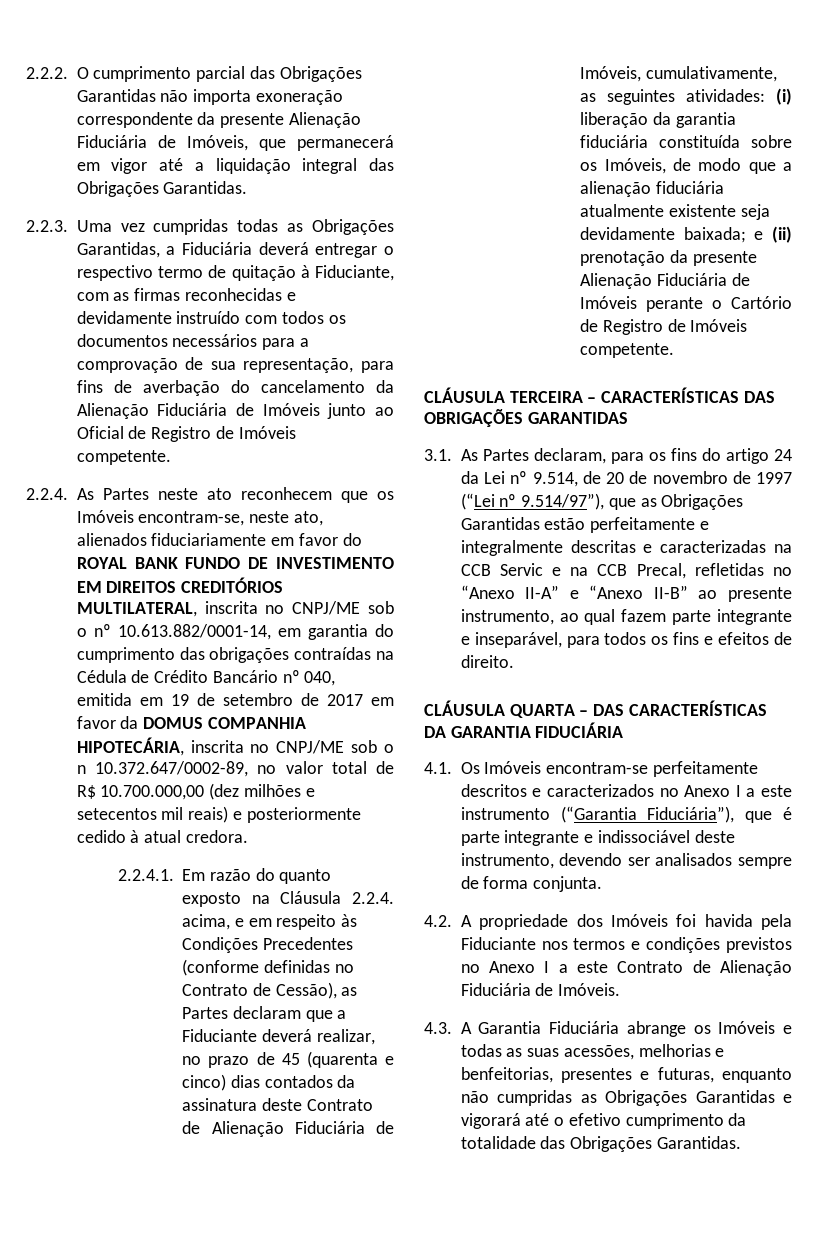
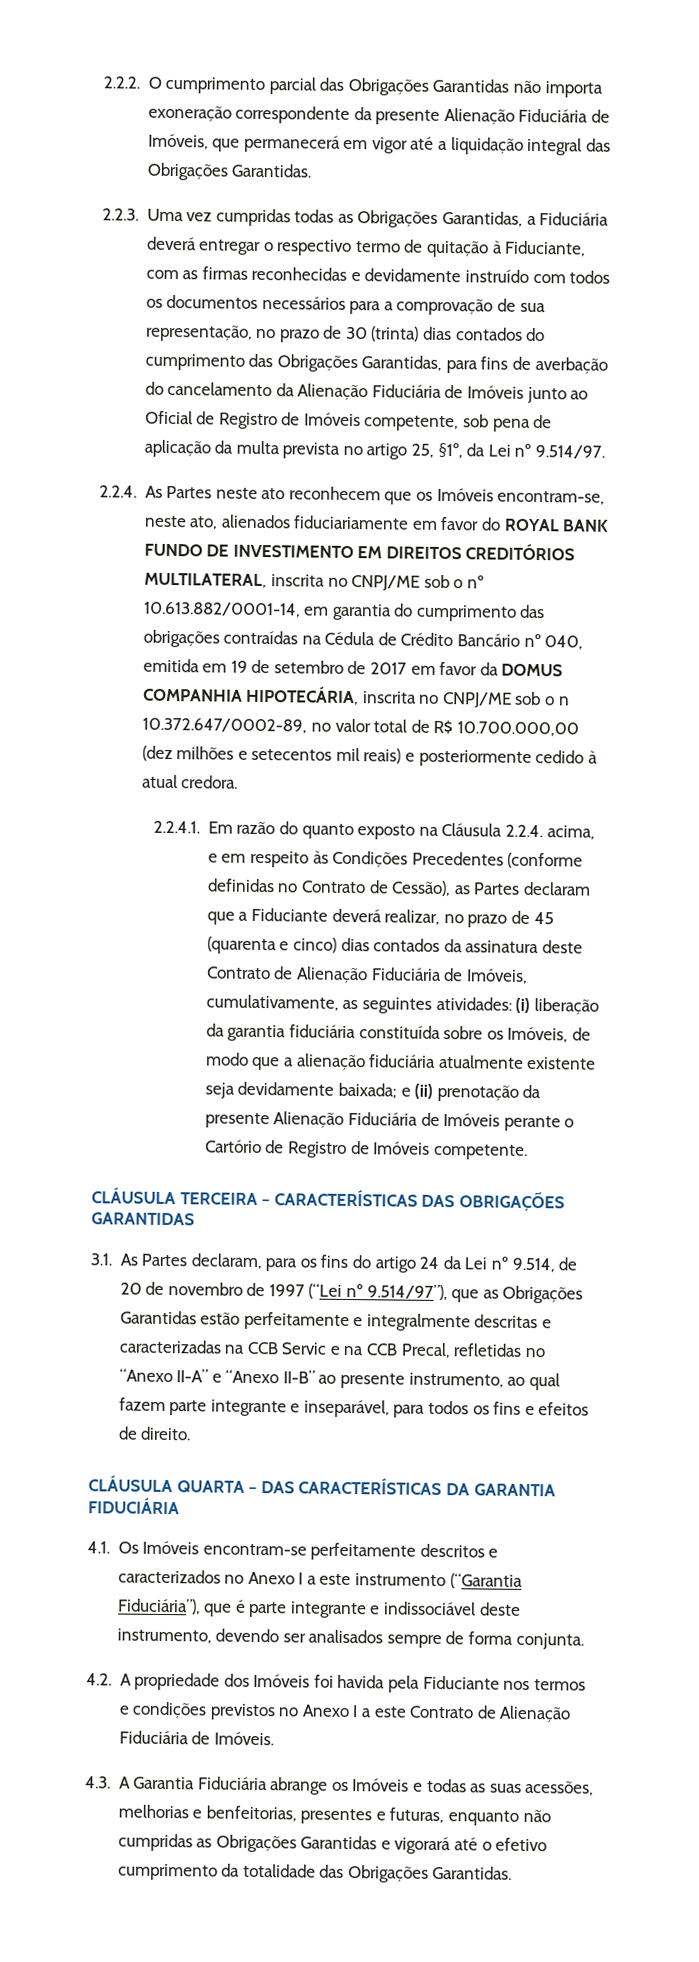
- 2.2.3. Uma vez cumpridas todas as Obrigações Garantidas, a Fiduciária deverá entregar o respectivo termo de quitação à Fiduciante, com as firmas reconhecidas e devidamente instruído com todos os documentos necessários para a comprovação de sua representação, para fins de averbação do cancelamento da Alienação Fiduciária de Imóveis junto ao Oficial de Registro de Imóveis competente.
+ 2.2.3. Uma vez cumpridas todas as Obrigações Garantidas, a Fiduciária deverá entregar o respectivo termo de quitação à Fiduciante, com as firmas reconhecidas e devidamente instruído com todos os documentos necessários para a comprovação de sua representação, no prazo de 30 (trinta) dias contados do cumprimento das Obrigações Garantidas, para fins de averbação do cancelamento da Alienação Fiduciária de Imóveis junto ao Oficial de Registro de Imóveis competente, sob pena de aplicação da multa prevista no artigo 25, §1º, da Lei nº 9.514/97.

